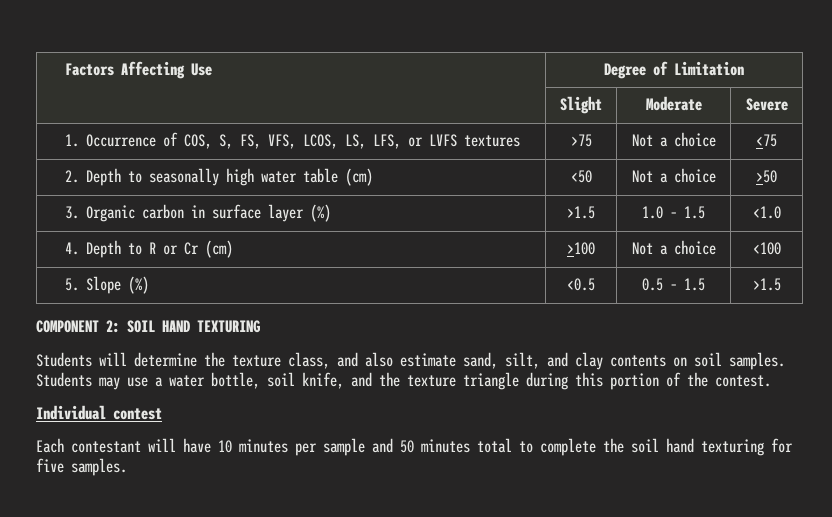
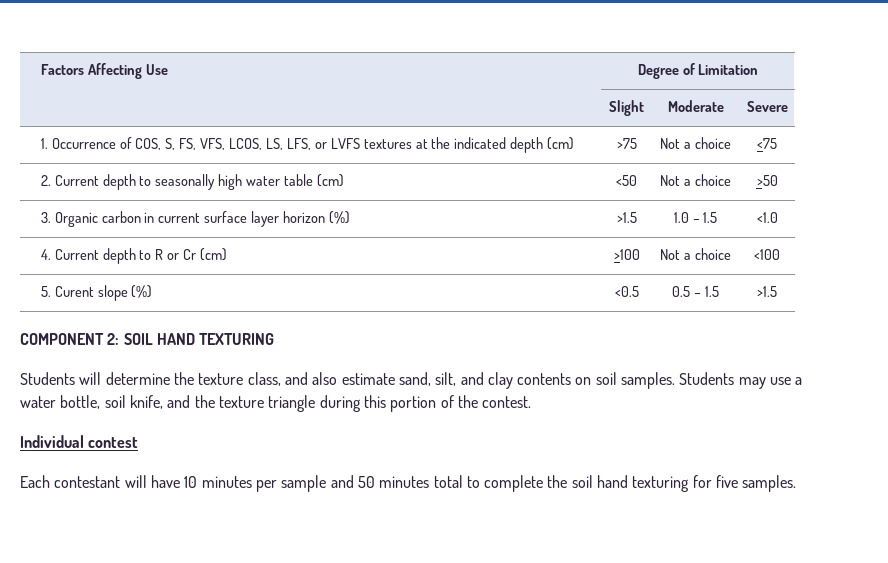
- 1. Occurrence of COS, S, FS, VFS, LCOS, LS, LFS, or LVFS textures | >75 | Not a choice | <75
+ 1. Occurrence of COS, S, FS, VFS, LCOS, LS, LFS, or LVFS textures at the indicated depth (cm) | >75 | Not a choice | <75
- 2. Depth to seasonally high water table (cm) | <50 | Not a choice | >50
+ 2. Current depth to seasonally high water table (cm) | <50 | Not a choice | >50
- 3. Organic carbon in surface layer (%) | >1.5 | 1.0 – 1.5 | <1.0
+ 3. Organic carbon in current surface layer horizon (%) | >1.5 | 1.0 – 1.5 | <1.0
- 4. Depth to R or Cr (cm) | >100 | Not a choice | <100
+ 4. Current depth to R or Cr (cm) | >100 | Not a choice | <100
- 5. Slope (%) | <0.5 | 0.5 – 1.5 | >1.5
+ 5. Curent slope (%) | <0.5 | 0.5 – 1.5 | >1.5

